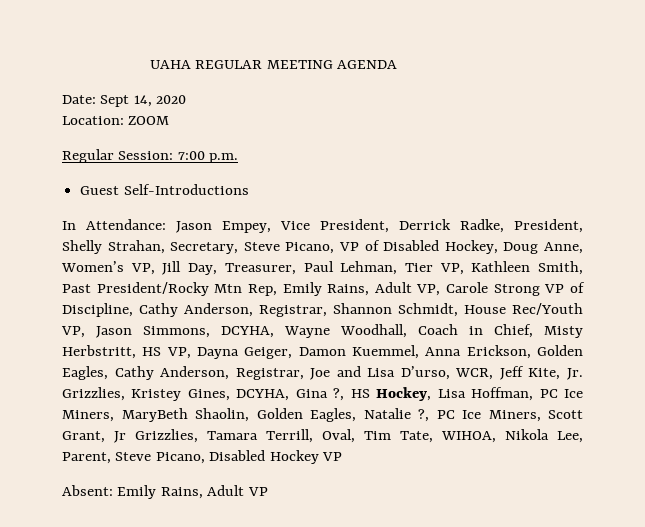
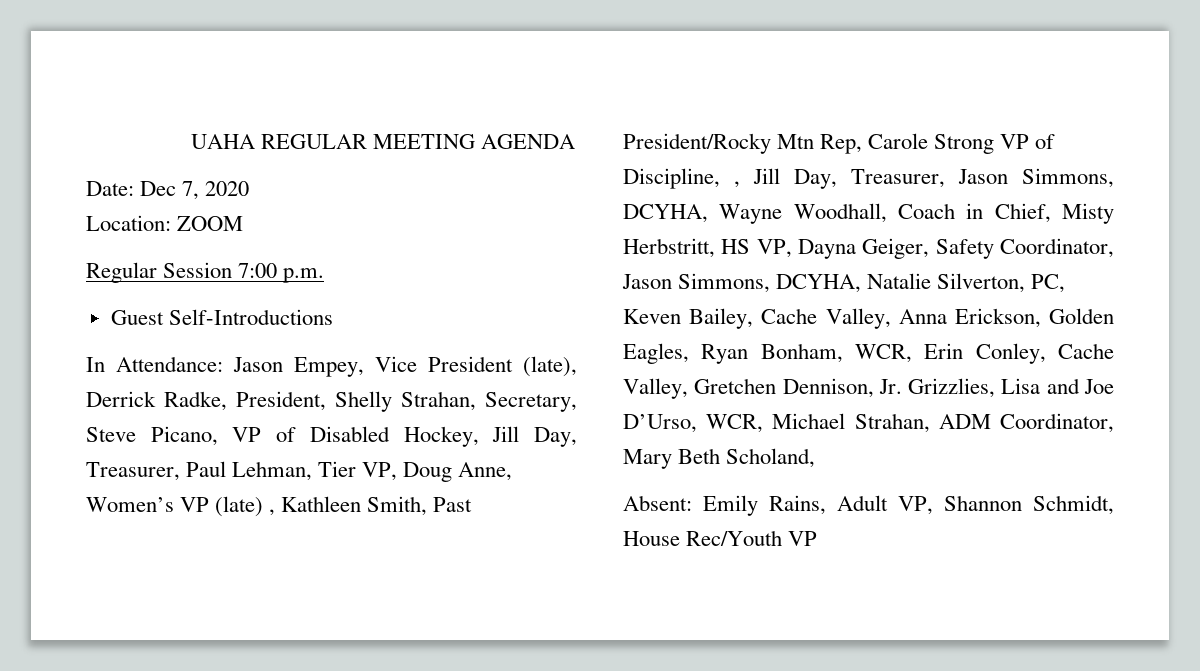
- Date: Sept 14, 2020
+ Date: Dec 7, 2020
- Regular Session: 7:00 p.m.
+ Regular Session 7:00 p.m.
- In Attendance: Jason Empey, Vice President, Derrick Radke, President, Shelly Strahan, Secretary, Steve Picano, VP of Disabled Hockey, Doug Anne, Women’s VP, Jill Day, Treasurer, Paul Lehman, Tier VP, Kathleen Smith, Past President/Rocky Mtn Rep, Emily Rains, Adult VP, Carole Strong VP of Discipline, Cathy Anderson, Registrar, Shannon Schmidt, House Rec/Youth VP, Jason Simmons, DCYHA, Wayne Woodhall, Coach in Chief, Misty Herbstritt, HS VP, Dayna Geiger, Damon Kuemmel, Anna Erickson, Golden Eagles, Cathy Anderson, Registrar, Joe and Lisa D’urso, WCR, Jeff Kite, Jr. Grizzlies, Kristey Gines, DCYHA, Gina ?, HS Hockey, Lisa Hoffman, PC Ice Miners, MaryBeth Shaolin, Golden Eagles, Natalie ?, PC Ice Miners, Scott Grant, Jr Grizzlies, Tamara Terrill, Oval, Tim Tate, WIHOA, Nikola Lee, Parent, Steve Picano, Disabled Hockey VP
+ In Attendance: Jason Empey, Vice President (late), Derrick Radke, President, Shelly Strahan, Secretary, Steve Picano, VP of Disabled Hockey, Jill Day, Treasurer, Paul Lehman, Tier VP, Doug Anne, Women’s VP (late) , Kathleen Smith, Past President/Rocky Mtn Rep, Carole Strong VP of Discipline, , Jill Day, Treasurer, Jason Simmons, DCYHA, Wayne Woodhall, Coach in Chief, Misty Herbstritt, HS VP, Dayna Geiger, Safety Coordinator, Jason Simmons, DCYHA, Natalie Silverton, PC, Keven Bailey, Cache Valley, Anna Erickson, Golden Eagles, Ryan Bonham, WCR, Erin Conley, Cache Valley, Gretchen Dennison, Jr. Grizzlies, Lisa and Joe D’Urso, WCR, Michael Strahan, ADM Coordinator, Mary Beth Scholand,
- Absent: Emily Rains, Adult VP
+ Absent: Emily Rains, Adult VP, Shannon Schmidt, House Rec/Youth VP

